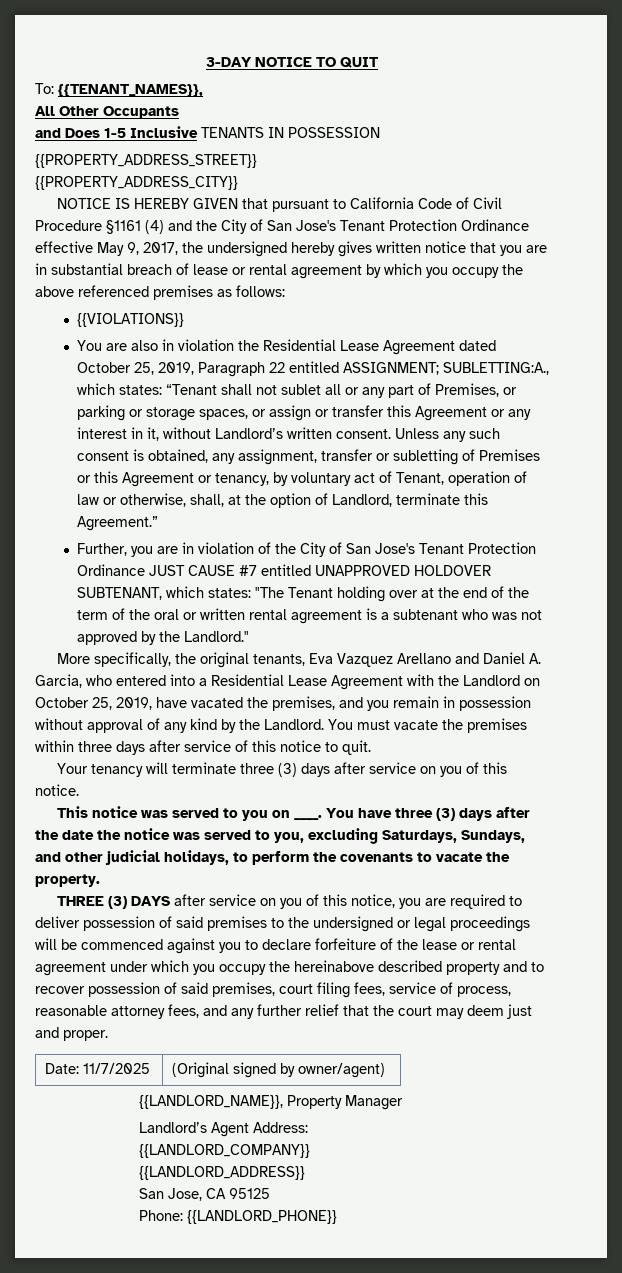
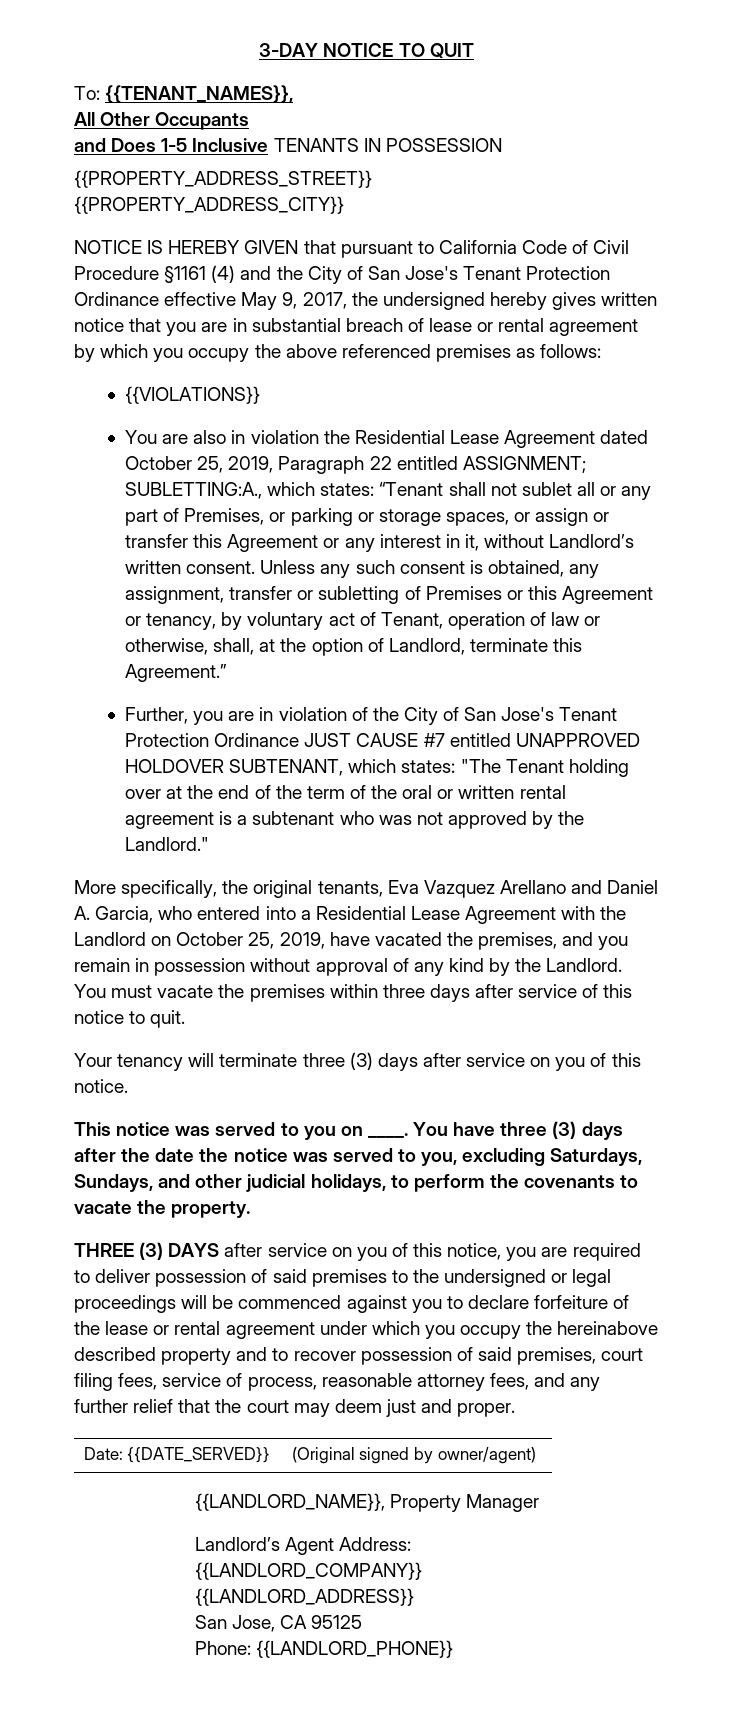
- Date: 11/7/2025 | (Original signed by owner/agent)
+ Date: {{DATE_SERVED}} | (Original signed by owner/agent)

